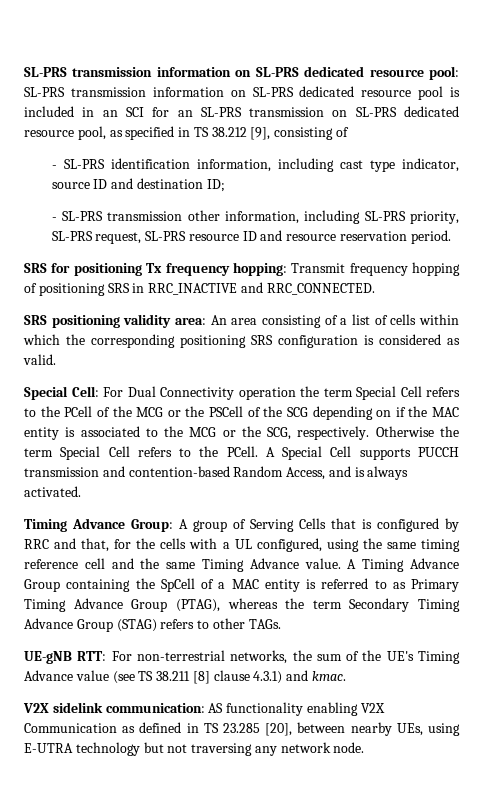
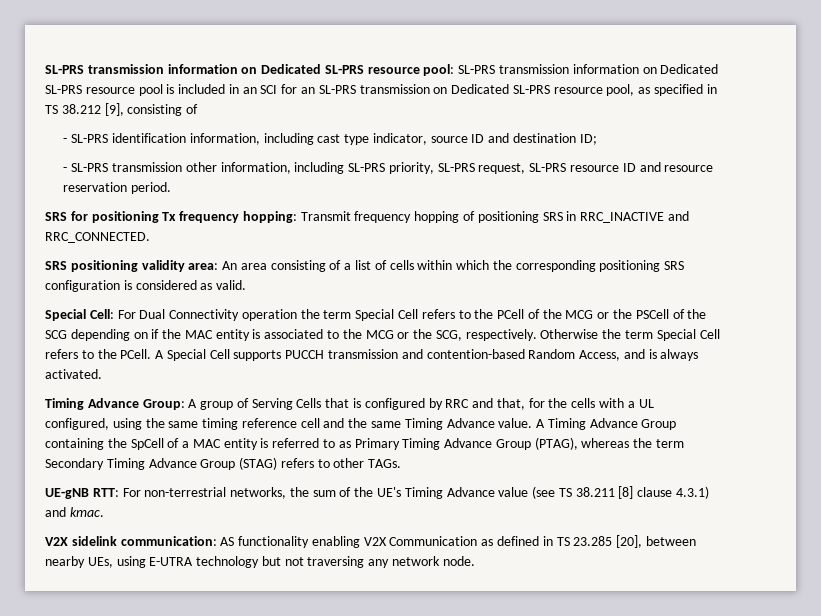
- SL-PRS transmission information on SL-PRS dedicated resource pool: SL-PRS transmission information on SL-PRS dedicated resource pool is included in an SCI for an SL-PRS transmission on SL-PRS dedicated resource pool, as specified in TS 38.212 [9], consisting of
+ SL-PRS transmission information on Dedicated SL-PRS resource pool: SL-PRS transmission information on Dedicated SL-PRS resource pool is included in an SCI for an SL-PRS transmission on Dedicated SL-PRS resource pool, as specified in TS 38.212 [9], consisting of

